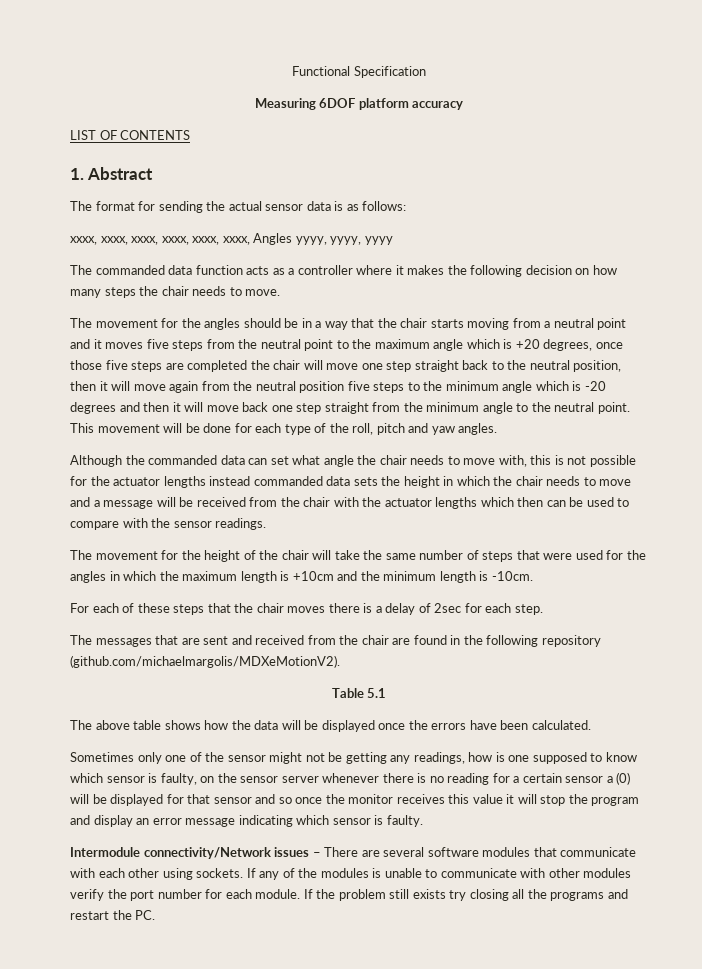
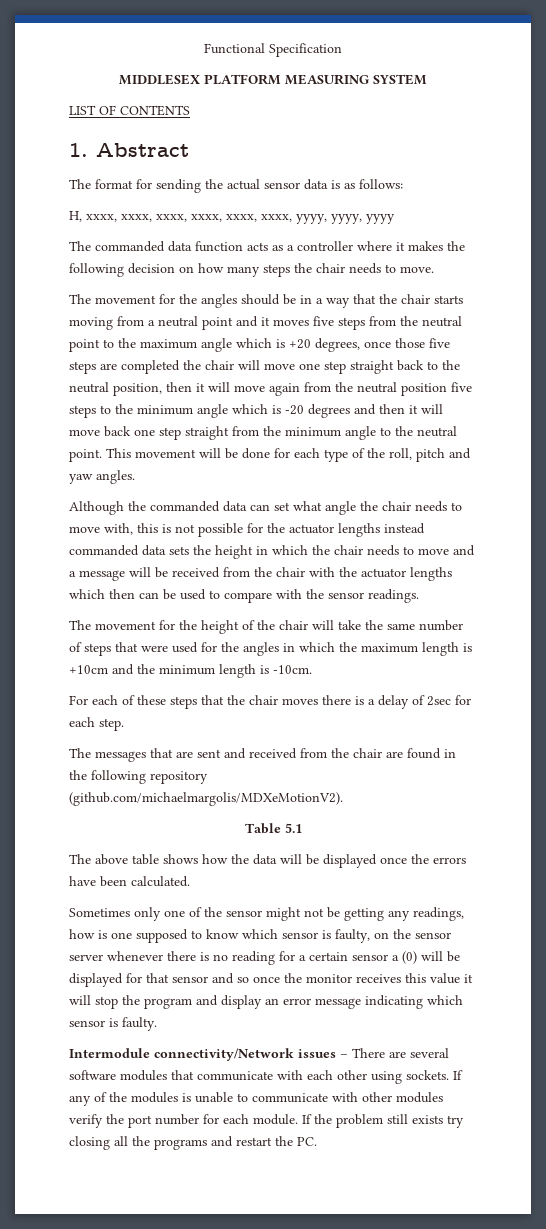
- Measuring 6DOF platform accuracy
+ MIDDLESEX PLATFORM MEASURING SYSTEM
- xxxx, xxxx, xxxx, xxxx, xxxx, xxxx, Angles yyyy, yyyy, yyyy
+ H, xxxx, xxxx, xxxx, xxxx, xxxx, xxxx, yyyy, yyyy, yyyy

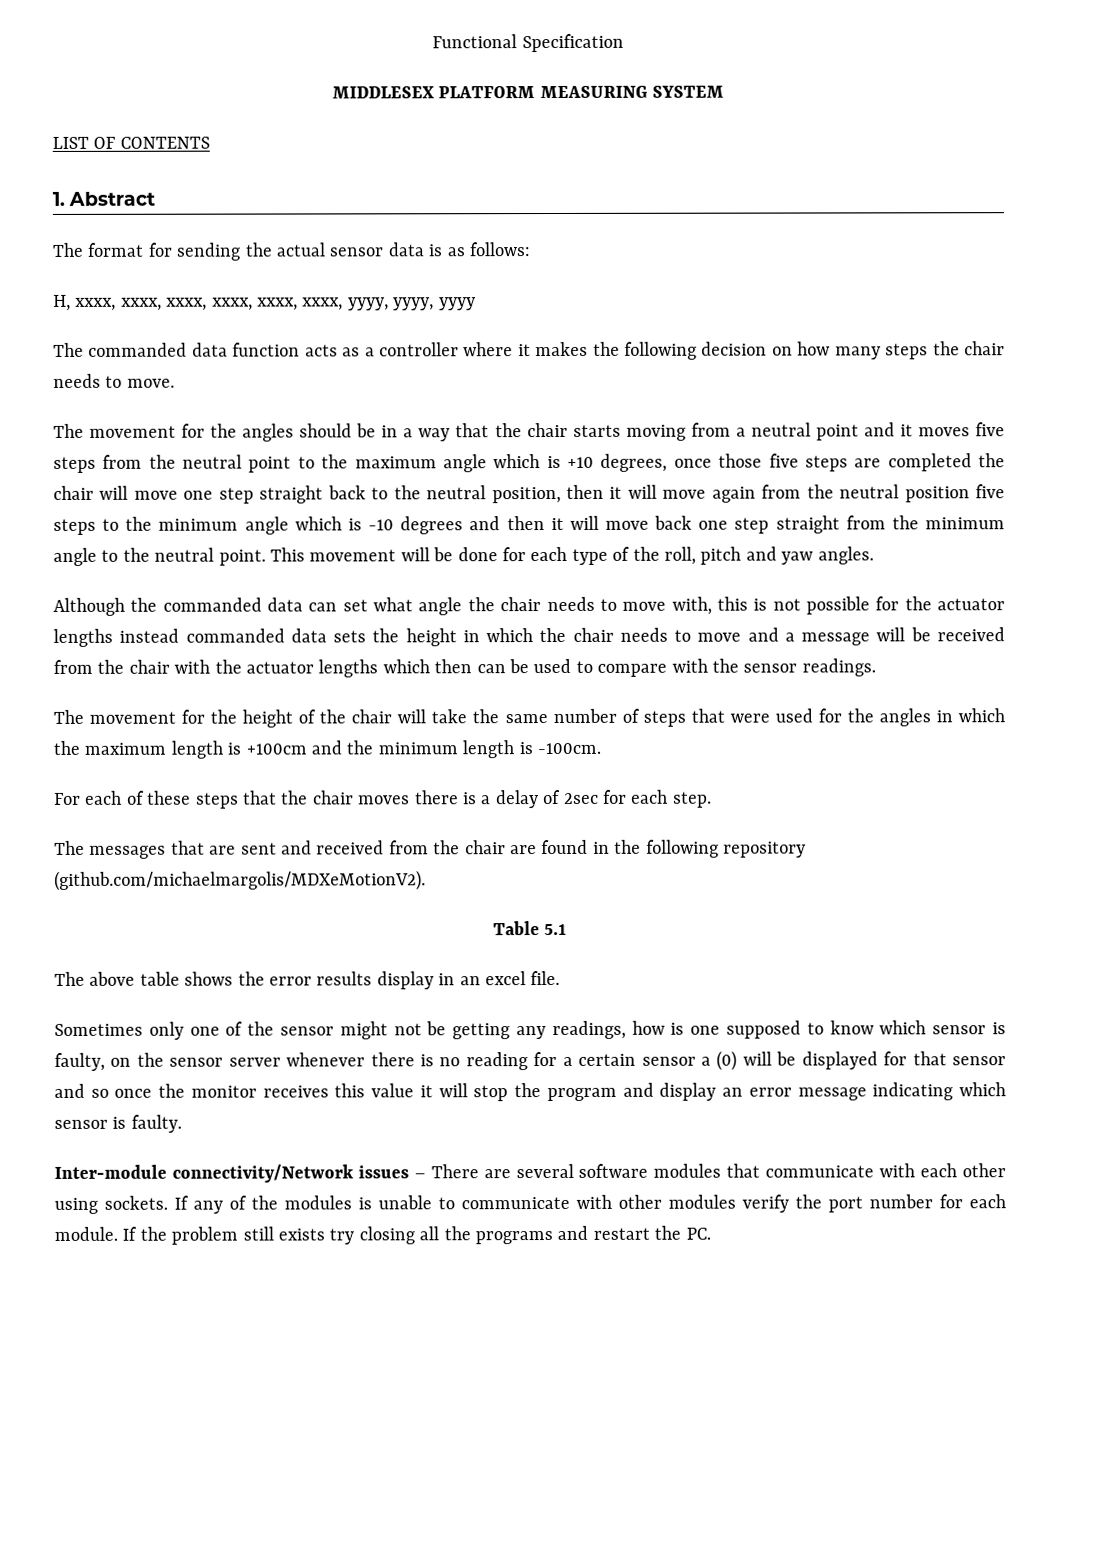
- The movement for the angles should be in a way that the chair starts moving from a neutral point and it moves five steps from the neutral point to the maximum angle which is +20 degrees, once those five steps are completed the chair will move one step straight back to the neutral position, then it will move again from the neutral position five steps to the minimum angle which is -20 degrees and then it will move back one step straight from the minimum angle to the neutral point.
+ The movement for the angles should be in a way that the chair starts moving from a neutral point and it moves five steps from the neutral point to the maximum angle which is +10 degrees, once those five steps are completed the chair will move one step straight back to the neutral position, then it will move again from the neutral position five steps to the minimum angle which is -10 degrees and then it will move back one step straight from the minimum angle to the neutral point.
- The movement for the height of the chair will take the same number of steps that were used for the angles in which the maximum length is +10cm and the minimum length is -10cm.
+ The movement for the height of the chair will take the same number of steps that were used for the angles in which the maximum length is +100cm and the minimum length is -100cm.
- The above table shows how the data will be displayed once the errors have been calculated.
+ The above table shows the error results display in an excel file.
- Intermodule connectivity/Network issues – There are several software modules that communicate with each other using sockets.
+ Inter-module connectivity/Network issues – There are several software modules that communicate with each other using sockets.

